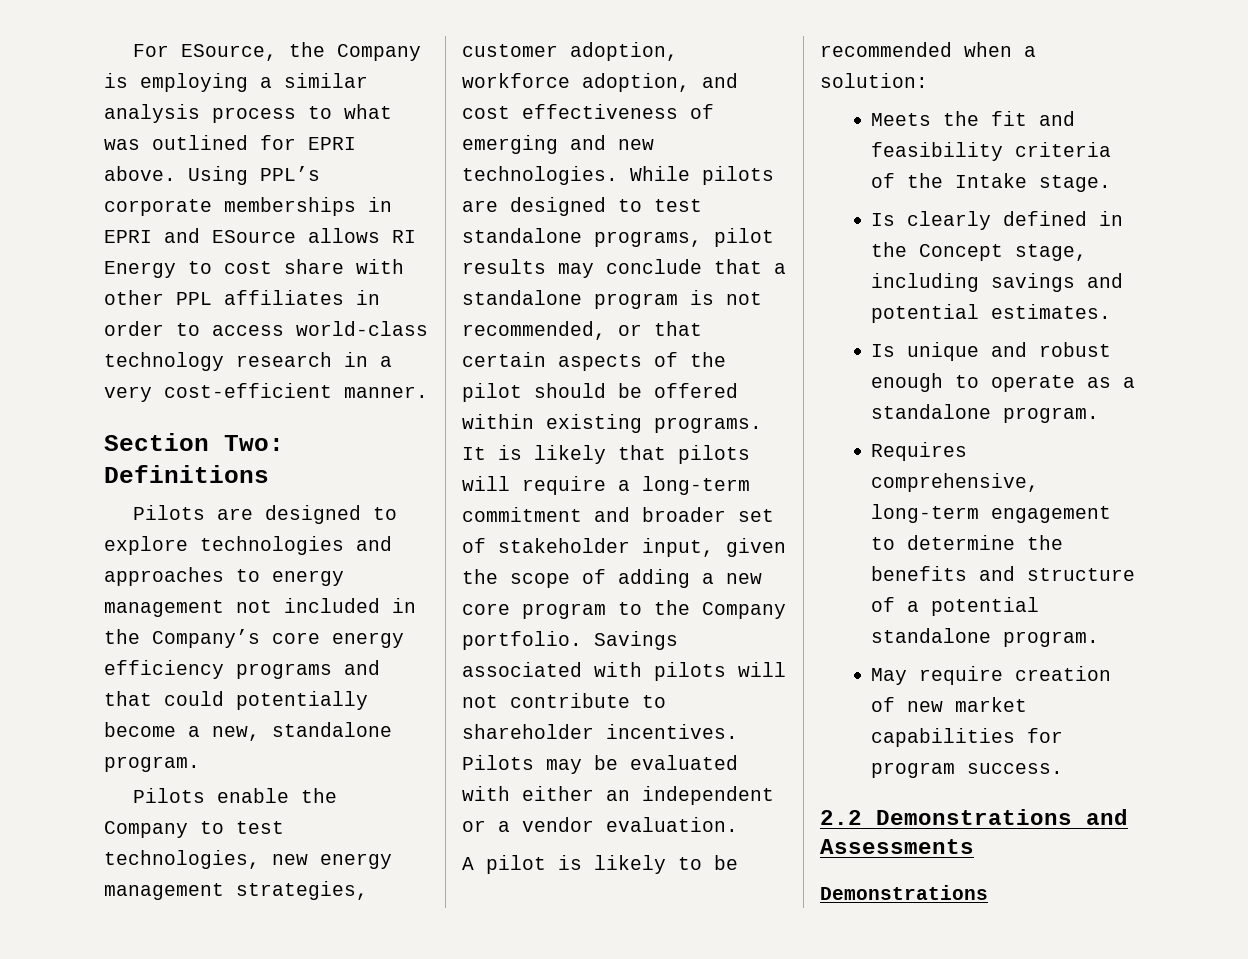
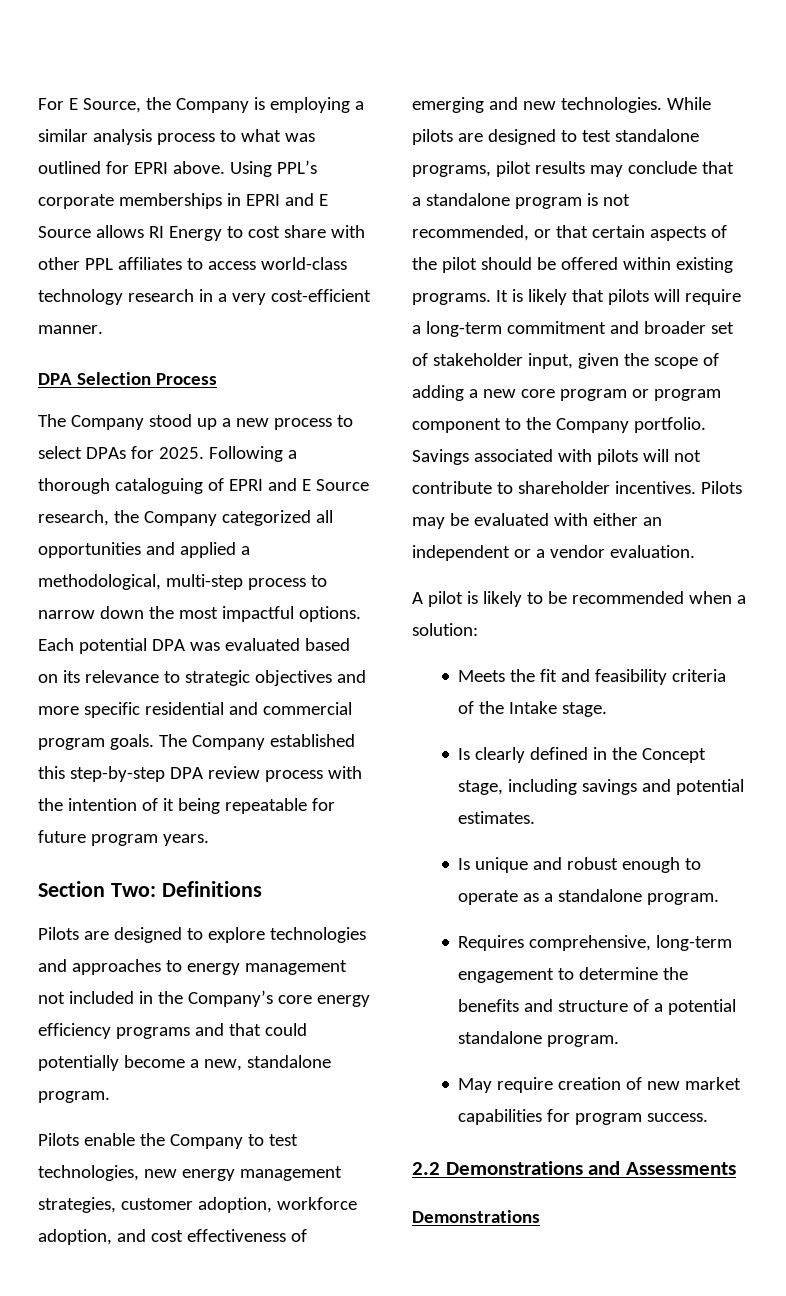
- For ESource, the Company is employing a similar analysis process to what was outlined for EPRI above.
+ For E Source, the Company is employing a similar analysis process to what was outlined for EPRI above.
- Using PPL’s corporate memberships in EPRI and ESource allows RI Energy to cost share with other PPL affiliates in order to access world-class technology research in a very cost-efficient manner.
+ Using PPL’s corporate memberships in EPRI and E Source allows RI Energy to cost share with other PPL affiliates to access world-class technology research in a very cost-efficient manner.
+ DPA Selection Process
+ The Company stood up a new process to select DPAs for 2025. Following a thorough cataloguing of EPRI and E Source research, the Company categorized all opportunities and applied a methodological, multi-step process to narrow down the most impactful options. Each potential DPA was evaluated based on its relevance to strategic objectives and more specific residential and commercial program goals. The Company established this step-by-step DPA review process with the intention of it being repeatable for future program years.
- It is likely that pilots will require a long-term commitment and broader set of stakeholder input, given the scope of adding a new core program to the Company portfolio.
+ It is likely that pilots will require a long-term commitment and broader set of stakeholder input, given the scope of adding a new core program or program component to the Company portfolio.

